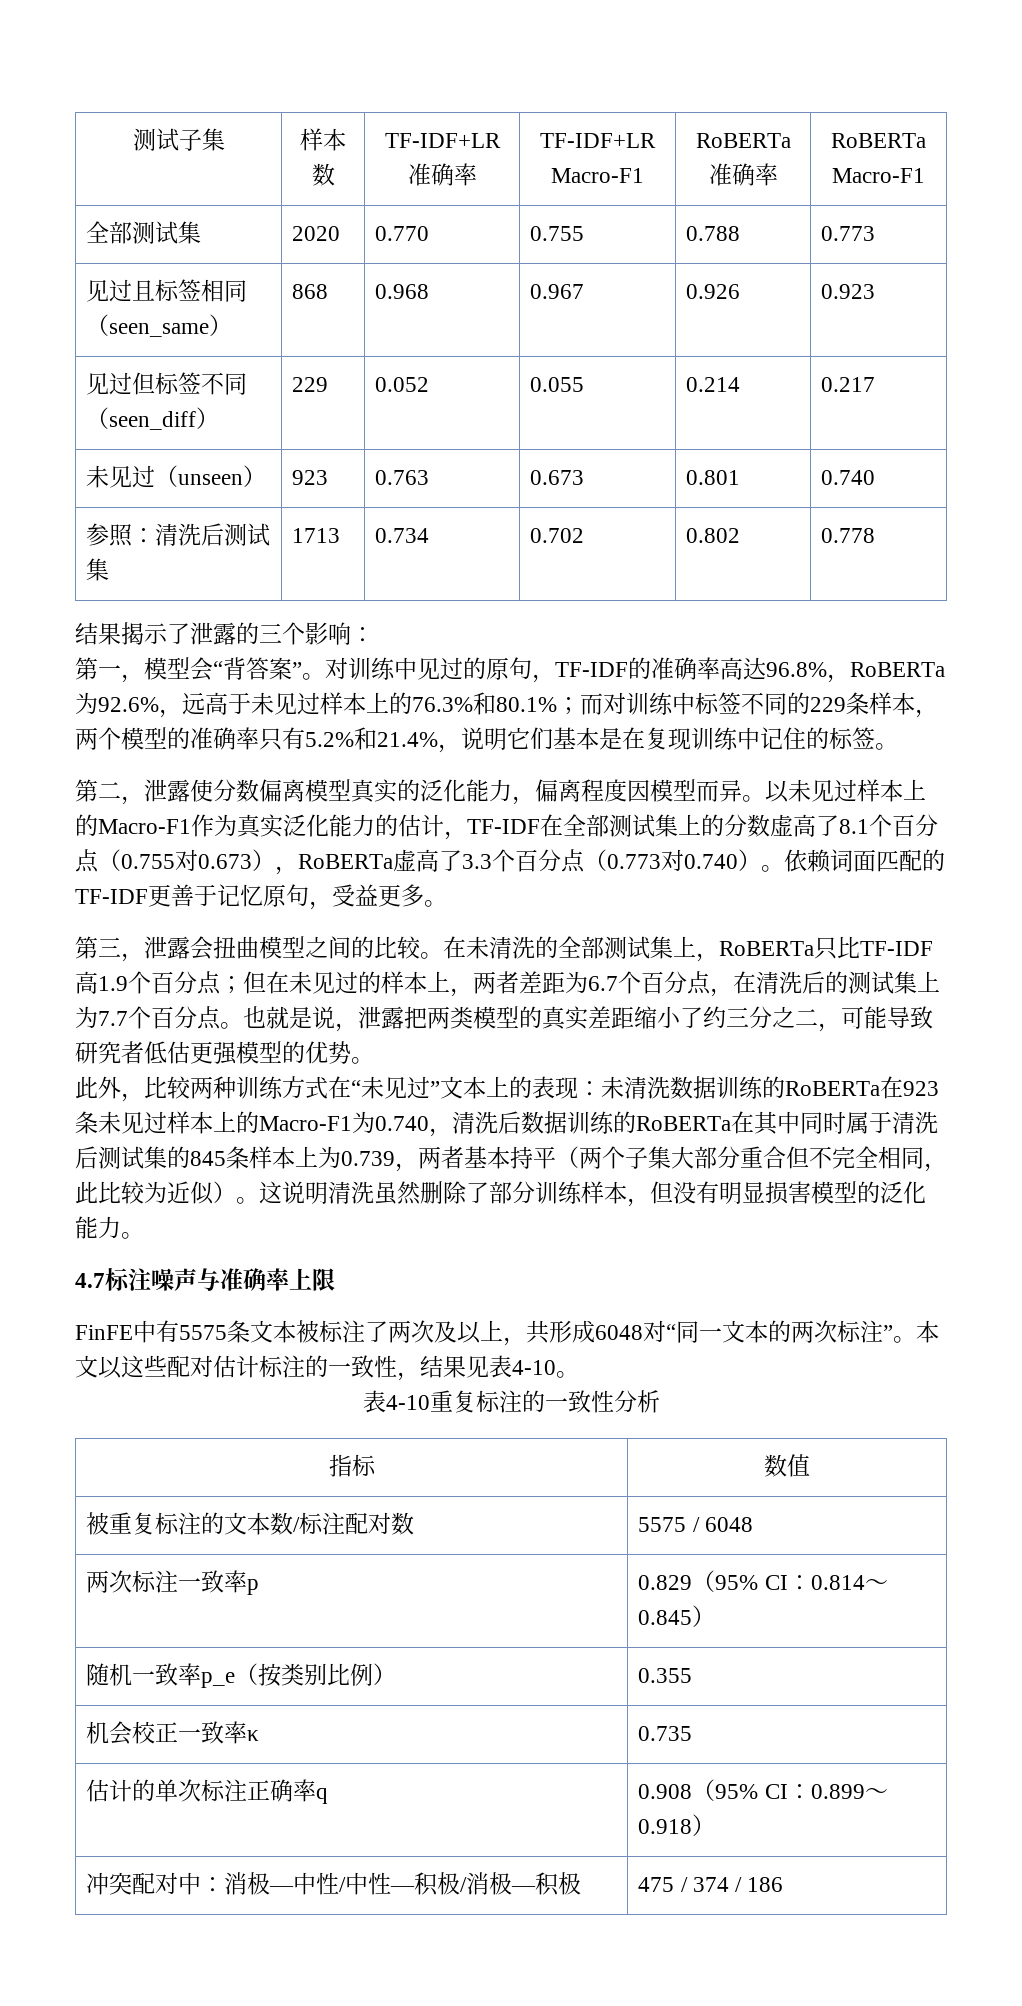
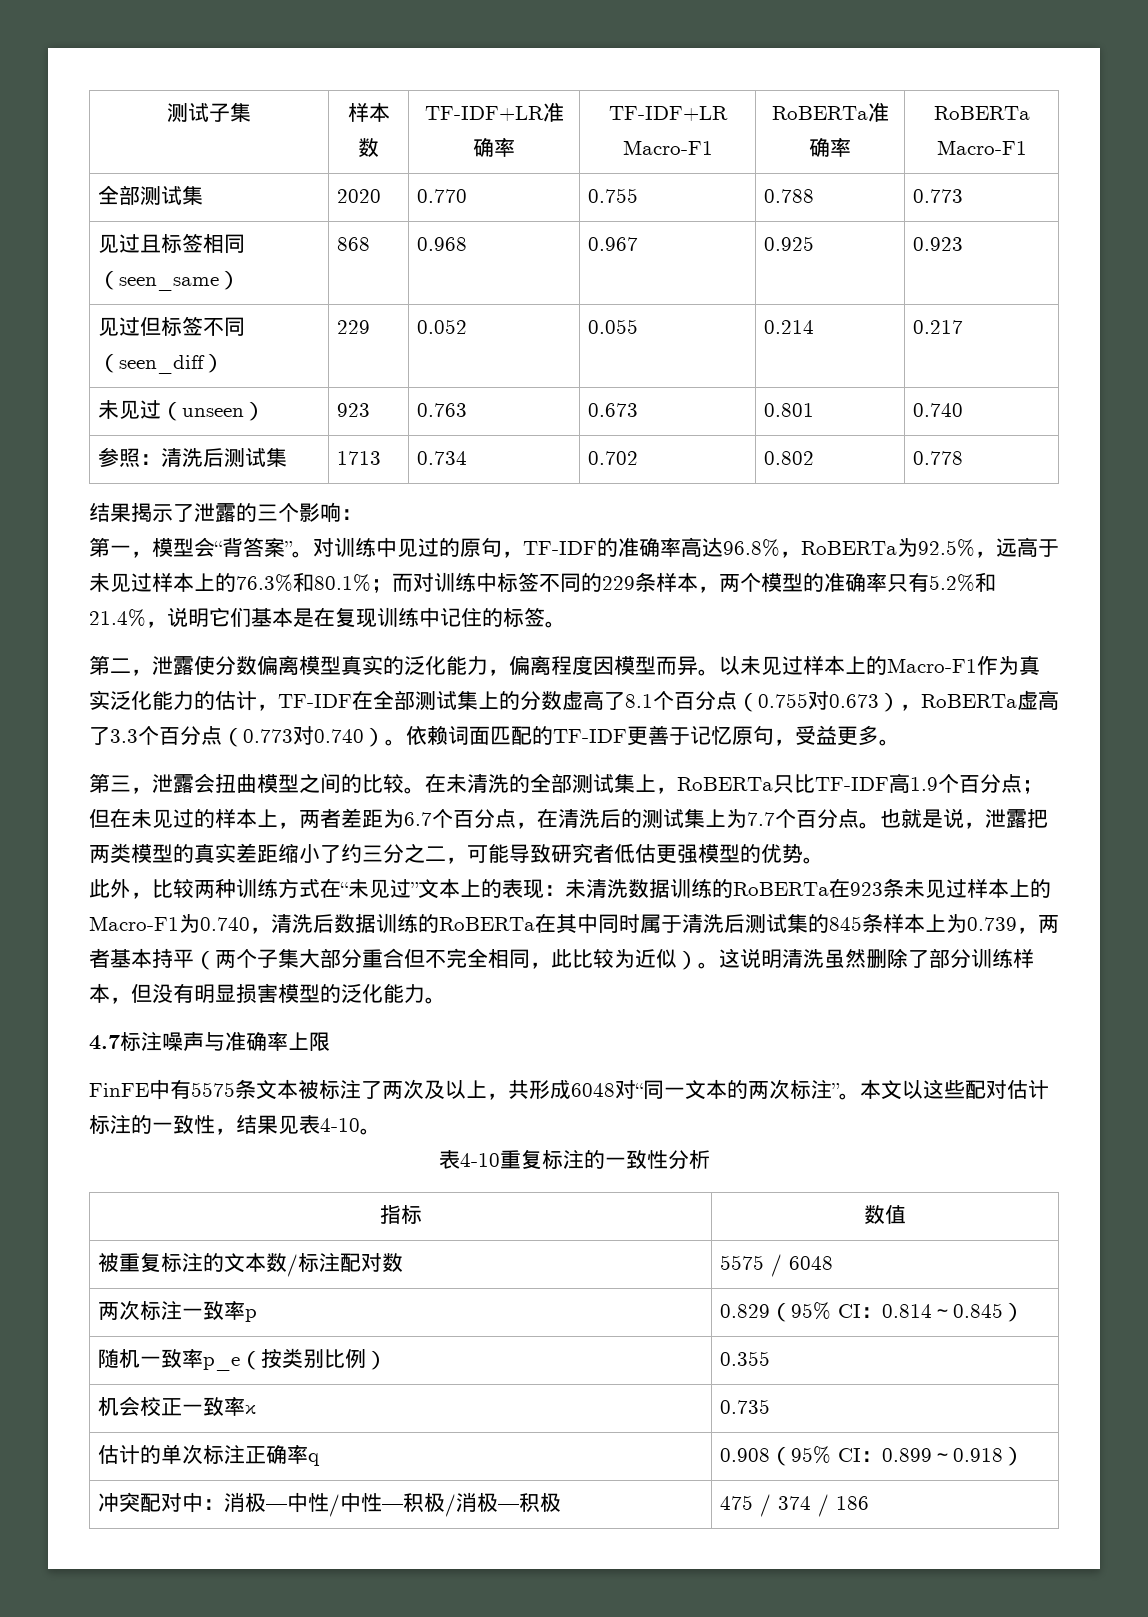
- 见过且标签相同（seen_same） | 868 | 0.968 | 0.967 | 0.926 | 0.923
+ 见过且标签相同（seen_same） | 868 | 0.968 | 0.967 | 0.925 | 0.923
- 对训练中见过的原句，TF-IDF的准确率高达96.8%，RoBERTa为92.6%，远高于未见过样本上的76.3%和80.1%；而对训练中标签不同的229条样本，两个模型的准确率只有5.2%和21.4%，说明它们基本是在复现训练中记住的标签。
+ 对训练中见过的原句，TF-IDF的准确率高达96.8%，RoBERTa为92.5%，远高于未见过样本上的76.3%和80.1%；而对训练中标签不同的229条样本，两个模型的准确率只有5.2%和21.4%，说明它们基本是在复现训练中记住的标签。

